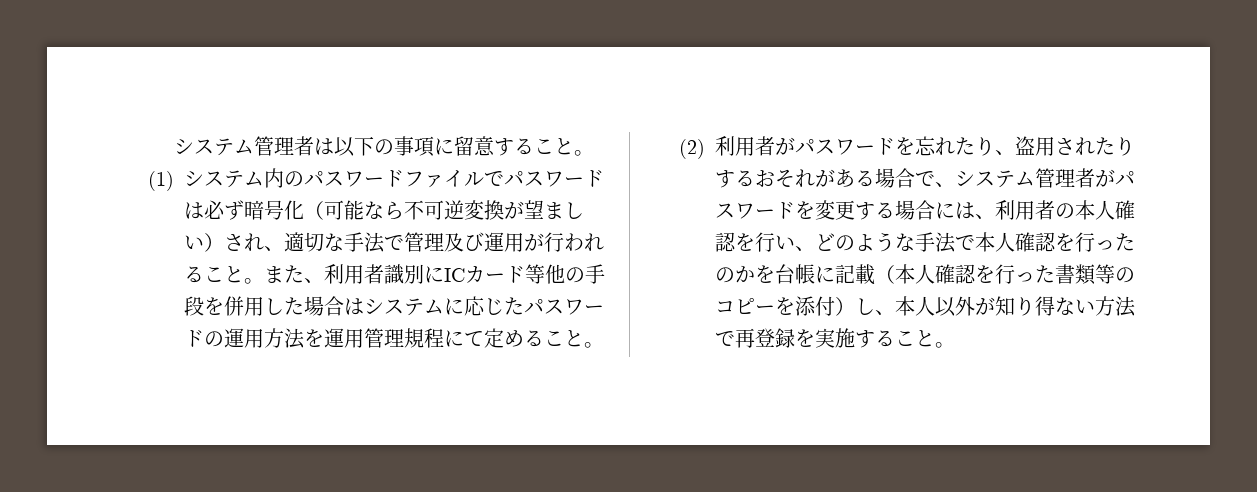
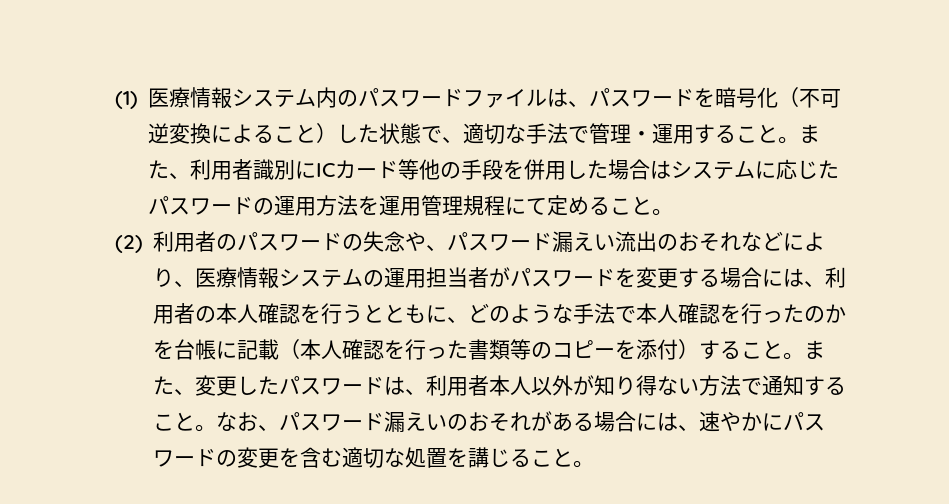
- システム管理者は以下の事項に留意すること。
- (1)システム内のパスワードファイルでパスワードは必ず暗号化（可能なら不可逆変換が望ましい）され、適切な手法で管理及び運用が行われること。
+ (1)医療情報システム内のパスワードファイルは、パスワードを暗号化（不可逆変換によること）した状態で、適切な手法で管理・運用すること。
- (2)利用者がパスワードを忘れたり、盗用されたりするおそれがある場合で、システム管理者がパスワードを変更する場合には、利用者の本人確認を行い、どのような手法で本人確認を行ったのかを台帳に記載（本人確認を行った書類等のコピーを添付）し、本人以外が知り得ない方法で再登録を実施すること。
+ (2)利用者のパスワードの失念や、パスワード漏えい流出のおそれなどにより、医療情報システムの運用担当者がパスワードを変更する場合には、利用者の本人確認を行うとともに、どのような手法で本人確認を行ったのかを台帳に記載（本人確認を行った書類等のコピーを添付）すること。また、変更したパスワードは、利用者本人以外が知り得ない方法で通知すること。なお、パスワード漏えいのおそれがある場合には、速やかにパスワードの変更を含む適切な処置を講じること。

